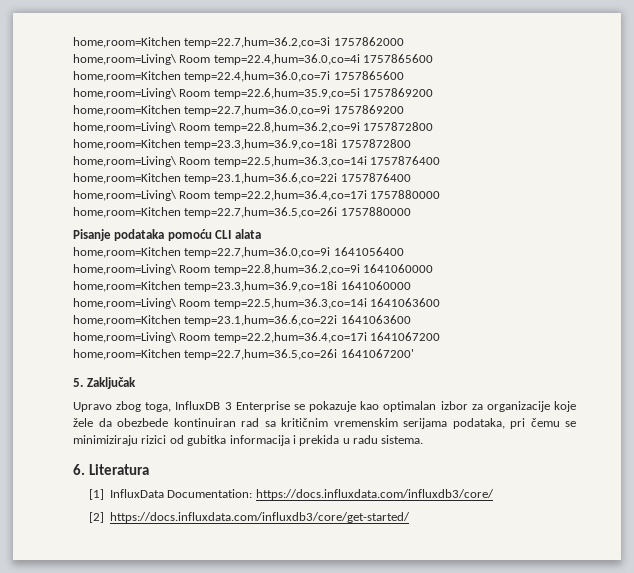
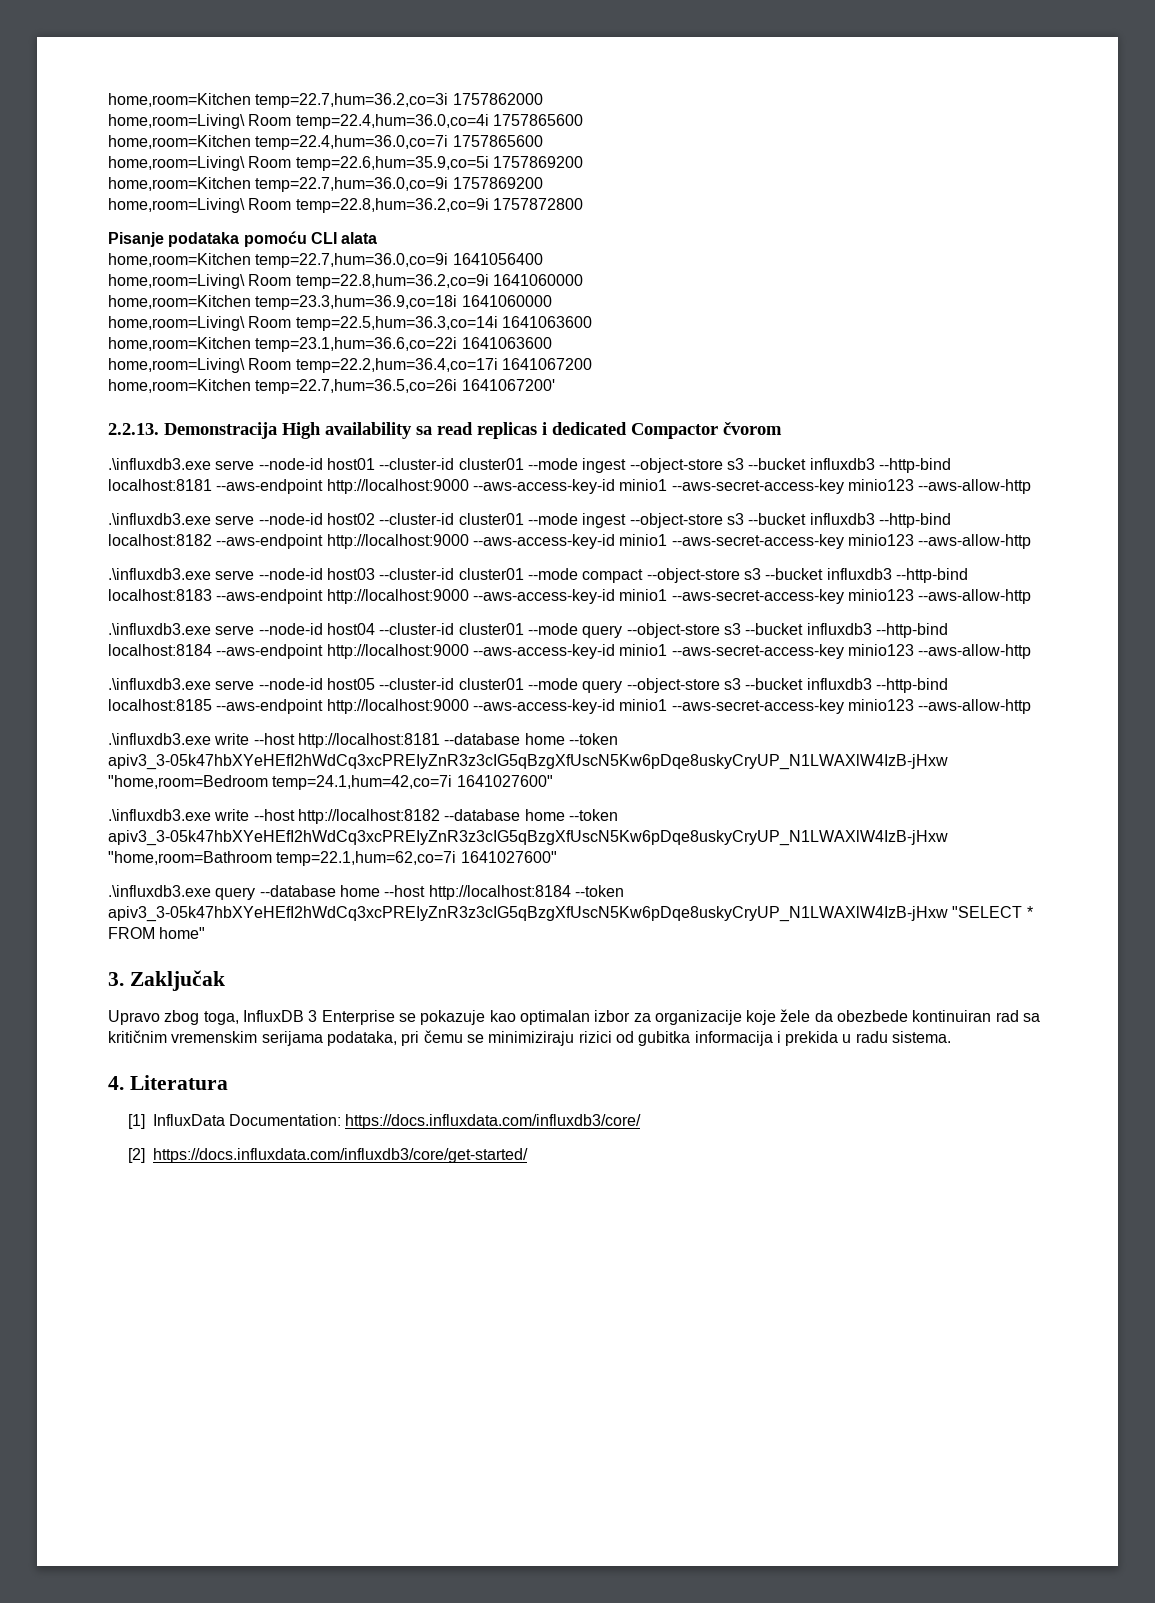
- home,room=Kitchen temp=23.3,hum=36.9,co=18i 1757872800
- home,room=Living\ Room temp=22.5,hum=36.3,co=14i 1757876400
- home,room=Kitchen temp=23.1,hum=36.6,co=22i 1757876400
- home,room=Living\ Room temp=22.2,hum=36.4,co=17i 1757880000
- home,room=Kitchen temp=22.7,hum=36.5,co=26i 1757880000
- 5. Zaključak
+ 2.2.13. Demonstracija High availability sa read replicas i dedicated Compactor čvorom
+ .\influxdb3.exe serve --node-id host01 --cluster-id cluster01 --mode ingest --object-store s3 --bucket influxdb3 --http-bind localhost:8181 --aws-endpoint http://localhost:9000 --aws-access-key-id minio1 --aws-secret-access-key minio123 --aws-allow-http
+ .\influxdb3.exe serve --node-id host02 --cluster-id cluster01 --mode ingest --object-store s3 --bucket influxdb3 --http-bind localhost:8182 --aws-endpoint http://localhost:9000 --aws-access-key-id minio1 --aws-secret-access-key minio123 --aws-allow-http
+ .\influxdb3.exe serve --node-id host03 --cluster-id cluster01 --mode compact --object-store s3 --bucket influxdb3 --http-bind localhost:8183 --aws-endpoint http://localhost:9000 --aws-access-key-id minio1 --aws-secret-access-key minio123 --aws-allow-http
+ .\influxdb3.exe serve --node-id host04 --cluster-id cluster01 --mode query --object-store s3 --bucket influxdb3 --http-bind localhost:8184 --aws-endpoint http://localhost:9000 --aws-access-key-id minio1 --aws-secret-access-key minio123 --aws-allow-http
+ .\influxdb3.exe serve --node-id host05 --cluster-id cluster01 --mode query --object-store s3 --bucket influxdb3 --http-bind localhost:8185 --aws-endpoint http://localhost:9000 --aws-access-key-id minio1 --aws-secret-access-key minio123 --aws-allow-http
+ .\influxdb3.exe write --host http://localhost:8181 --database home --token apiv3_3-05k47hbXYeHEfI2hWdCq3xcPREIyZnR3z3cIG5qBzgXfUscN5Kw6pDqe8uskyCryUP_N1LWAXlW4IzB-jHxw "home,room=Bedroom temp=24.1,hum=42,co=7i 1641027600"
+ .\influxdb3.exe write --host http://localhost:8182 --database home --token apiv3_3-05k47hbXYeHEfI2hWdCq3xcPREIyZnR3z3cIG5qBzgXfUscN5Kw6pDqe8uskyCryUP_N1LWAXlW4IzB-jHxw "home,room=Bathroom temp=22.1,hum=62,co=7i 1641027600"
+ .\influxdb3.exe query --database home --host http://localhost:8184 --token apiv3_3-05k47hbXYeHEfI2hWdCq3xcPREIyZnR3z3cIG5qBzgXfUscN5Kw6pDqe8uskyCryUP_N1LWAXlW4IzB-jHxw "SELECT * FROM home"
+ 3. Zaključak
- 6. Literatura
+ 4. Literatura

